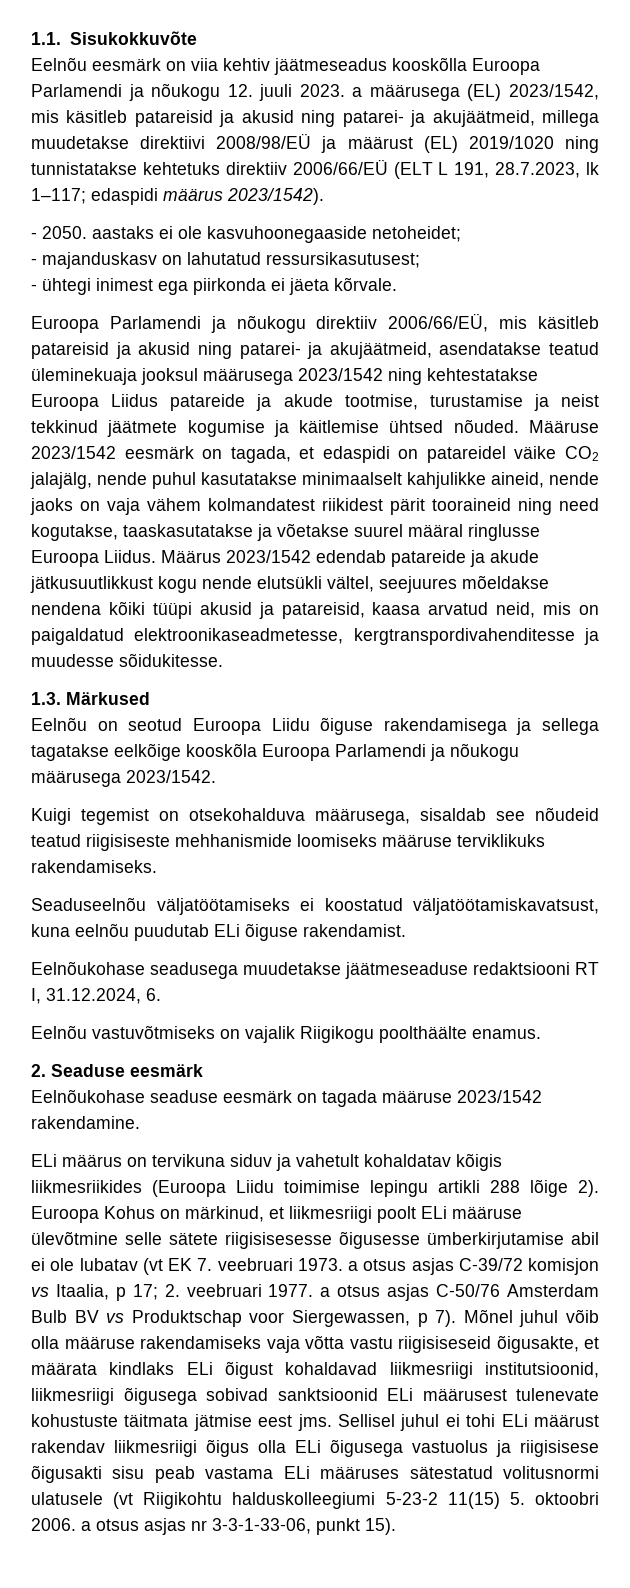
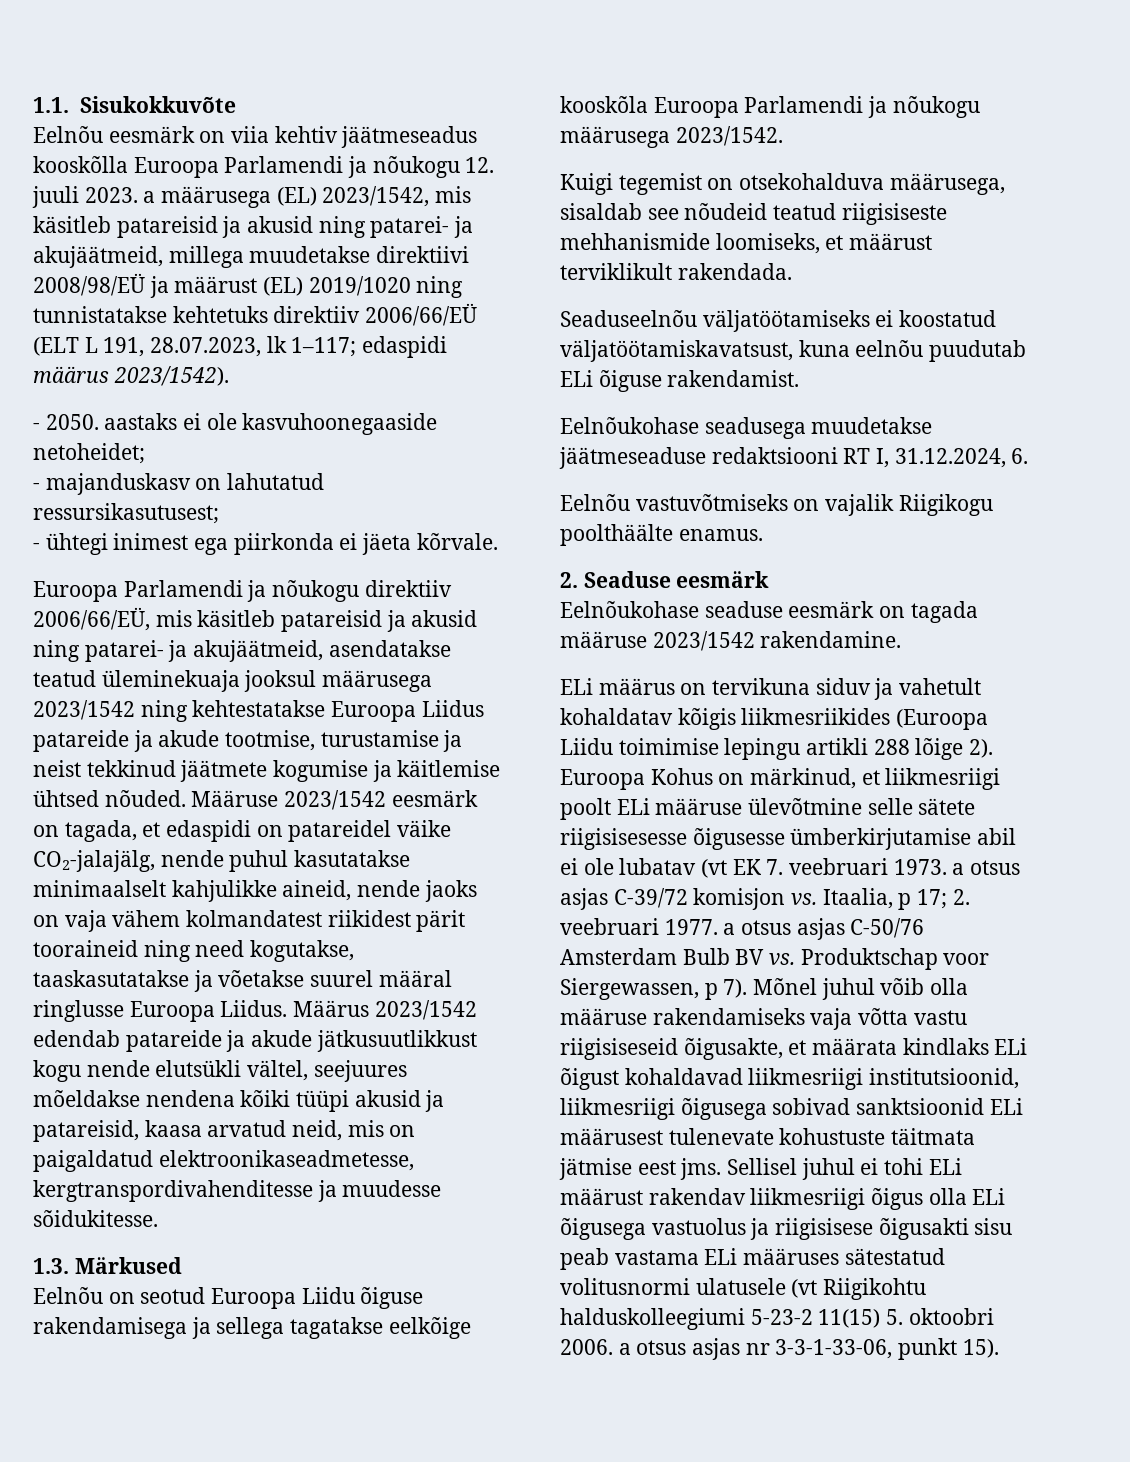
- Eelnõu eesmärk on viia kehtiv jäätmeseadus kooskõlla Euroopa Parlamendi ja nõukogu 12. juuli 2023. a määrusega (EL) 2023/1542, mis käsitleb patareisid ja akusid ning patarei- ja akujäätmeid, millega muudetakse direktiivi 2008/98/EÜ ja määrust (EL) 2019/1020 ning tunnistatakse kehtetuks direktiiv 2006/66/EÜ (ELT L 191, 28.7.2023, lk 1–117; edaspidi määrus 2023/1542).
+ Eelnõu eesmärk on viia kehtiv jäätmeseadus kooskõlla Euroopa Parlamendi ja nõukogu 12. juuli 2023. a määrusega (EL) 2023/1542, mis käsitleb patareisid ja akusid ning patarei- ja akujäätmeid, millega muudetakse direktiivi 2008/98/EÜ ja määrust (EL) 2019/1020 ning tunnistatakse kehtetuks direktiiv 2006/66/EÜ (ELT L 191, 28.07.2023, lk 1–117; edaspidi määrus 2023/1542).
- Määruse 2023/1542 eesmärk on tagada, et edaspidi on patareidel väike CO2 jalajälg, nende puhul kasutatakse minimaalselt kahjulikke aineid, nende jaoks on vaja vähem kolmandatest riikidest pärit tooraineid ning need kogutakse, taaskasutatakse ja võetakse suurel määral ringlusse Euroopa Liidus.
+ Määruse 2023/1542 eesmärk on tagada, et edaspidi on patareidel väike CO2-jalajälg, nende puhul kasutatakse minimaalselt kahjulikke aineid, nende jaoks on vaja vähem kolmandatest riikidest pärit tooraineid ning need kogutakse, taaskasutatakse ja võetakse suurel määral ringlusse Euroopa Liidus.
- Kuigi tegemist on otsekohalduva määrusega, sisaldab see nõudeid teatud riigisiseste mehhanismide loomiseks määruse terviklikuks rakendamiseks.
+ Kuigi tegemist on otsekohalduva määrusega, sisaldab see nõudeid teatud riigisiseste mehhanismide loomiseks, et määrust terviklikult rakendada.
- Euroopa Kohus on märkinud, et liikmesriigi poolt ELi määruse ülevõtmine selle sätete riigisisesesse õigusesse ümberkirjutamise abil ei ole lubatav (vt EK 7. veebruari 1973. a otsus asjas C-39/72 komisjon vs Itaalia, p 17; 2. veebruari 1977. a otsus asjas C-50/76 Amsterdam Bulb BV vs Produktschap voor Siergewassen, p 7).
+ Euroopa Kohus on märkinud, et liikmesriigi poolt ELi määruse ülevõtmine selle sätete riigisisesesse õigusesse ümberkirjutamise abil ei ole lubatav (vt EK 7. veebruari 1973. a otsus asjas C-39/72 komisjon vs. Itaalia, p 17; 2. veebruari 1977. a otsus asjas C-50/76 Amsterdam Bulb BV vs. Produktschap voor Siergewassen, p 7).

